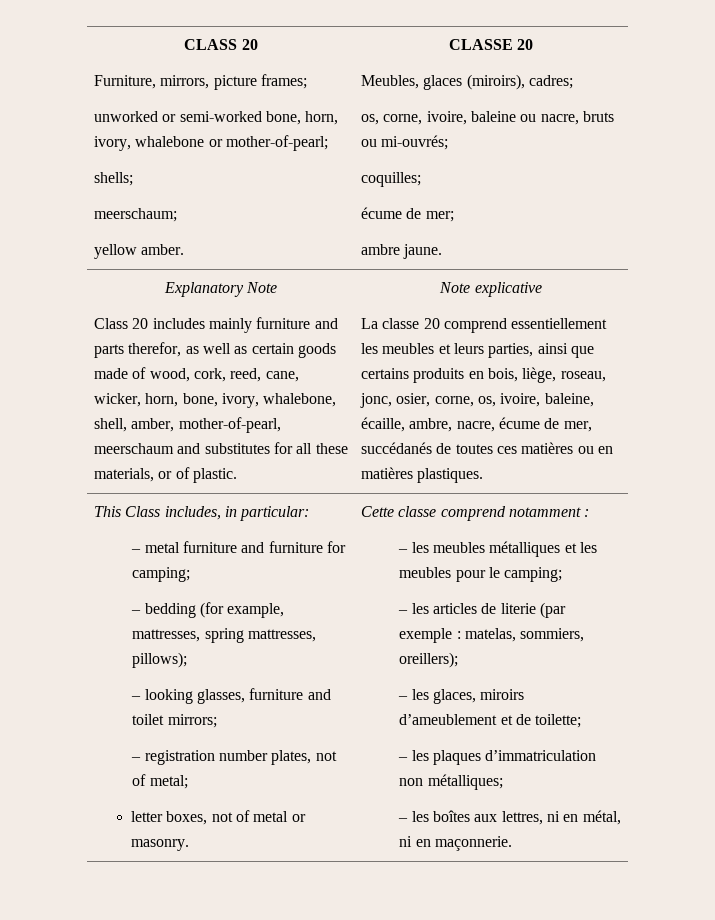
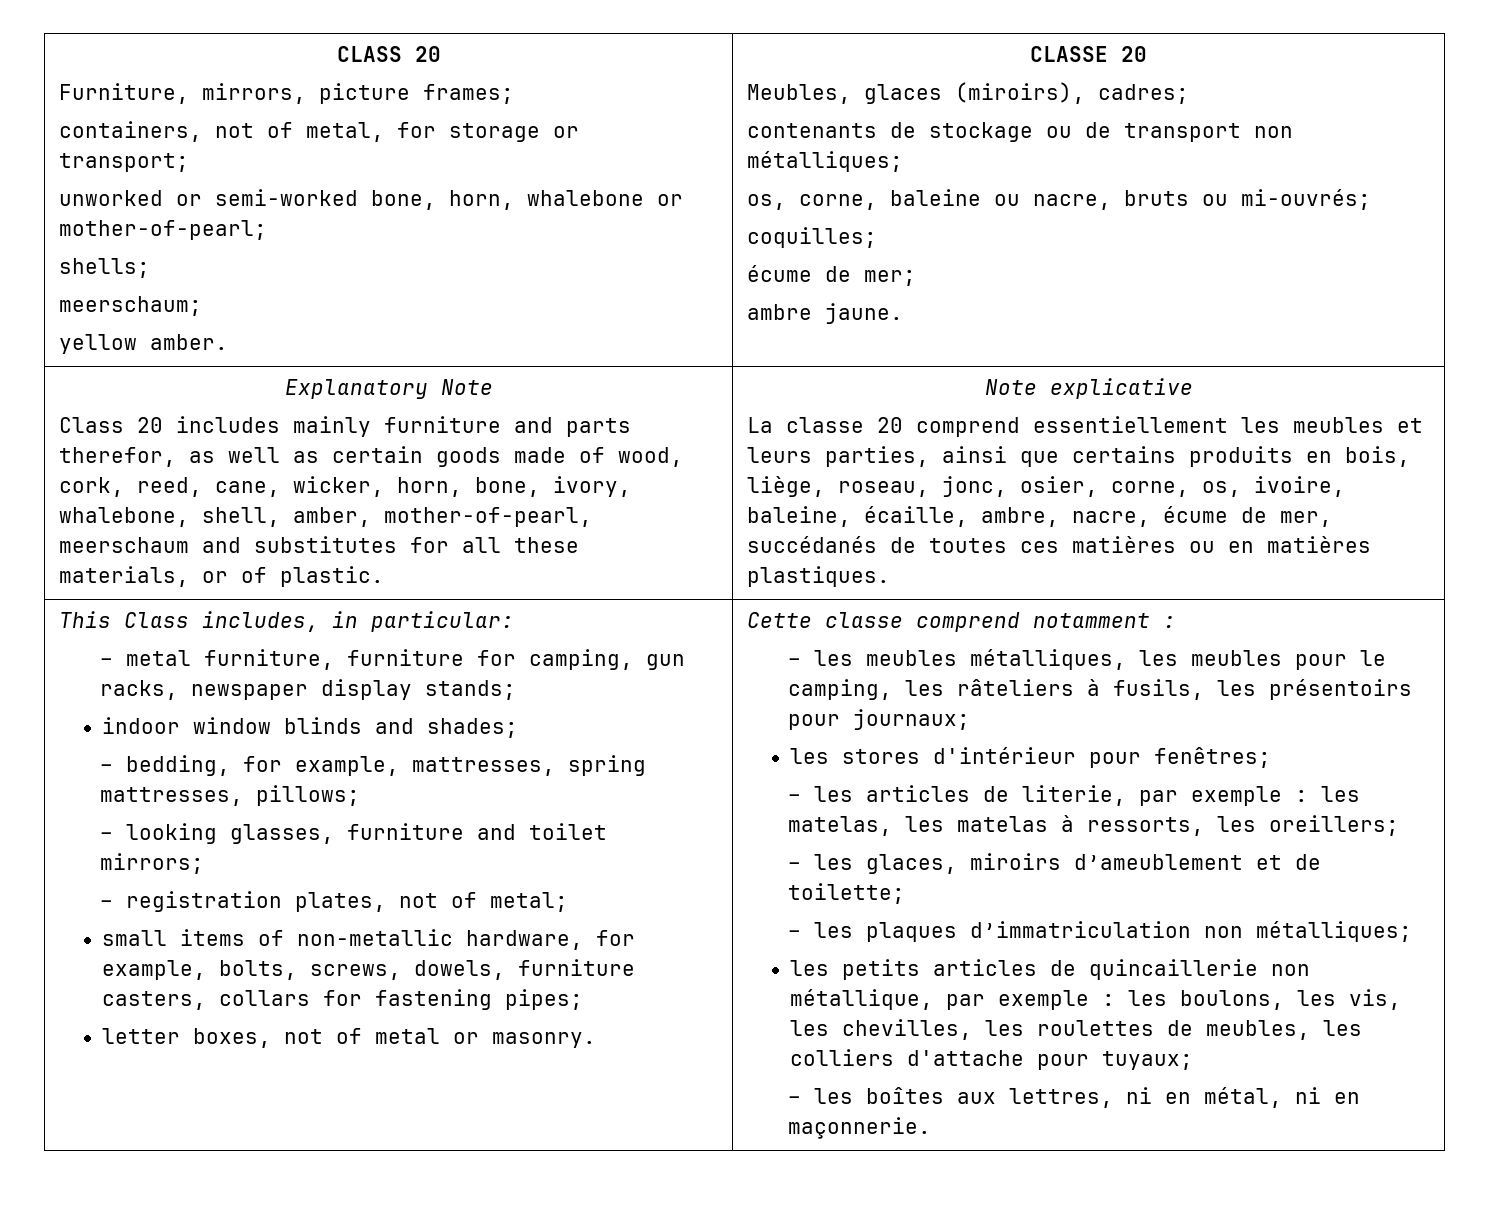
+ containers, not of metal, for storage or transport;
- unworked or semi-worked bone, horn, ivory, whalebone or mother-of-pearl;
+ unworked or semi-worked bone, horn, whalebone or mother-of-pearl;
+ contenants de stockage ou de transport non métalliques;
- os, corne, ivoire, baleine ou nacre, bruts ou mi-ouvrés;
+ os, corne, baleine ou nacre, bruts ou mi-ouvrés;
- – metal furniture and furniture for camping;
- – bedding (for example, mattresses, spring mattresses, pillows);
+ – metal furniture, furniture for camping, gun racks, newspaper display stands;
+ indoor window blinds and shades;
+ – bedding, for example, mattresses, spring mattresses, pillows;
- – registration number plates, not of metal;
+ – registration plates, not of metal;
+ small items of non-metallic hardware, for example, bolts, screws, dowels, furniture casters, collars for fastening pipes;
- – les meubles métalliques et les meubles pour le camping;
- – les articles de literie (par exemple : matelas, sommiers, oreillers);
+ – les meubles métalliques, les meubles pour le camping, les râteliers à fusils, les présentoirs pour journaux;
+ les stores d'intérieur pour fenêtres;
+ – les articles de literie, par exemple : les matelas, les matelas à ressorts, les oreillers;
+ les petits articles de quincaillerie non métallique, par exemple : les boulons, les vis, les chevilles, les roulettes de meubles, les colliers d'attache pour tuyaux;

